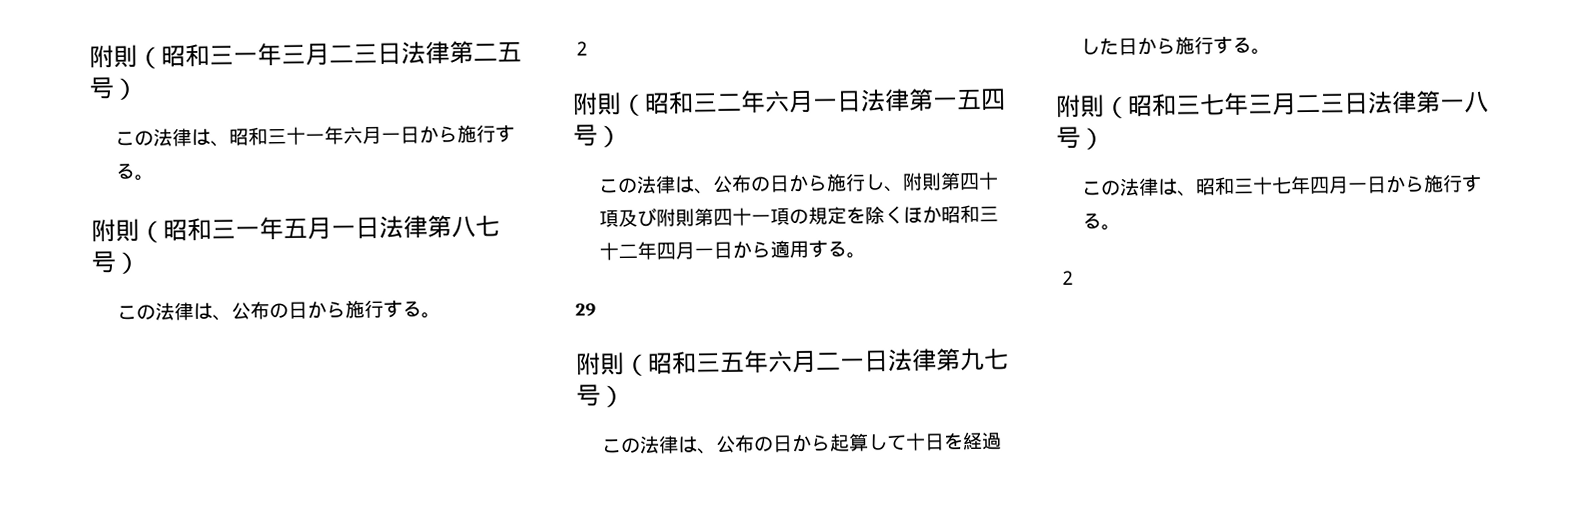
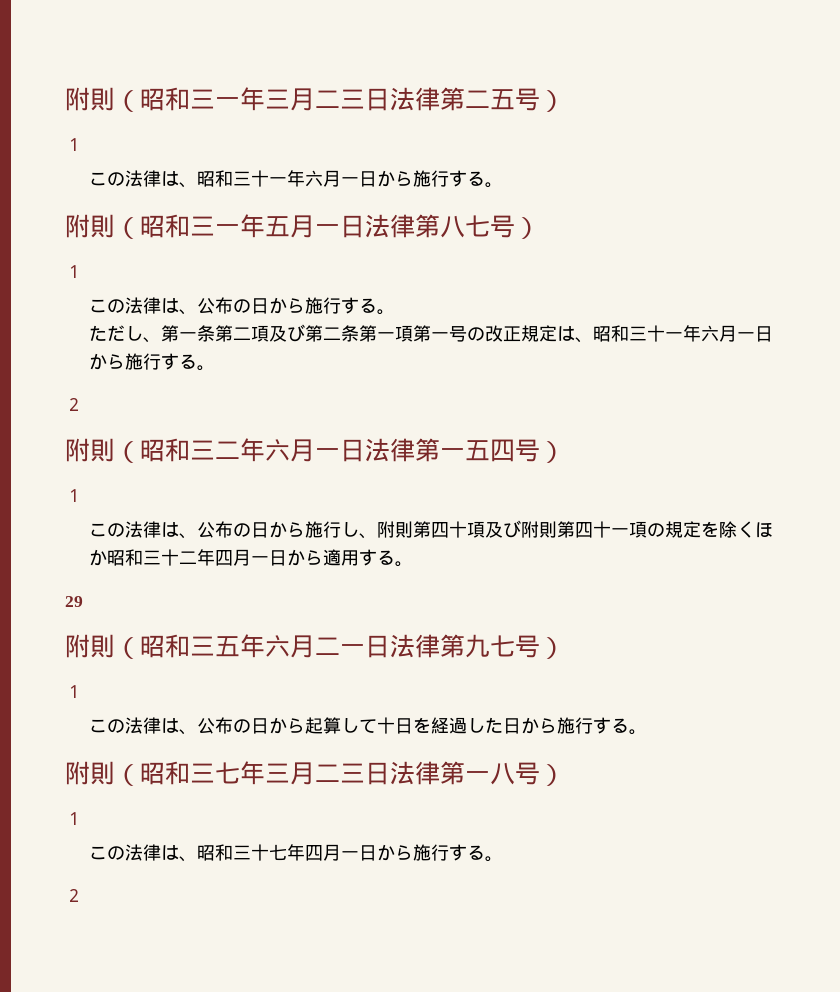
  附則（昭和三一年三月二三日法律第二五号）
+ １
  附則（昭和三一年五月一日法律第八七号）
+ １
+ ただし、第一条第二項及び第二条第一項第一号の改正規定は、昭和三十一年六月一日から施行する。
  附則（昭和三二年六月一日法律第一五四号）
+ １
  附則（昭和三五年六月二一日法律第九七号）
+ １
  附則（昭和三七年三月二三日法律第一八号）
+ １

